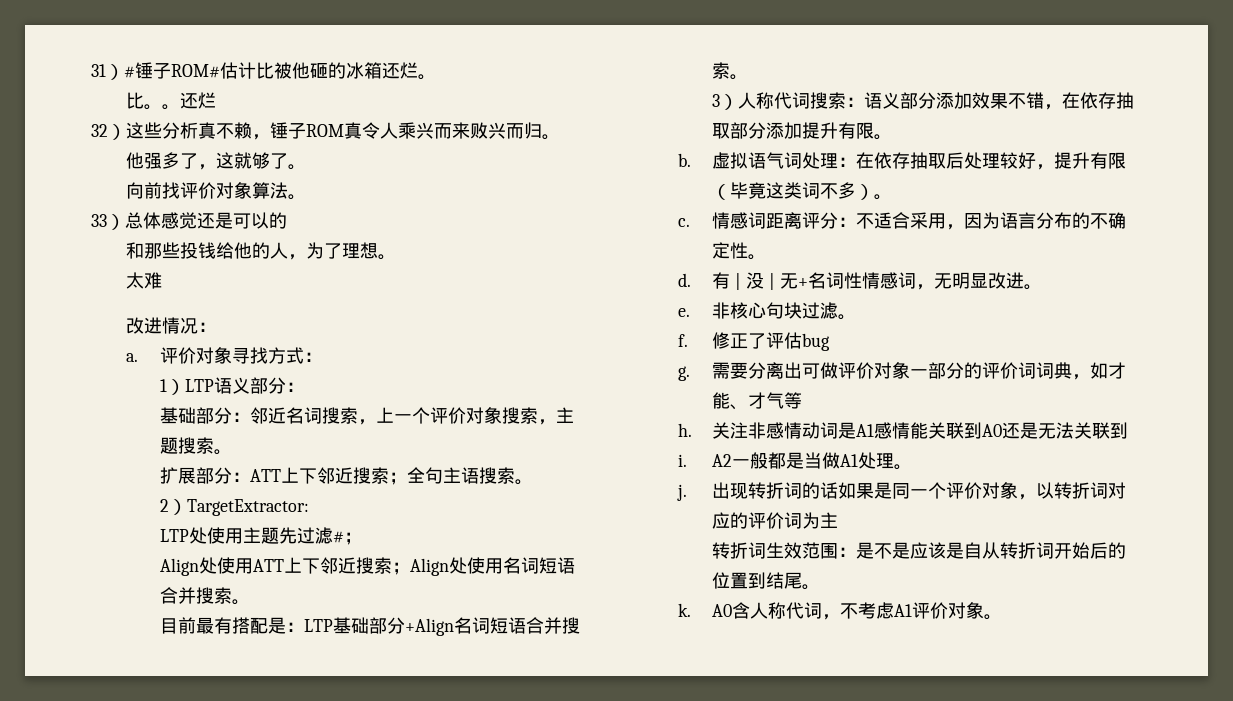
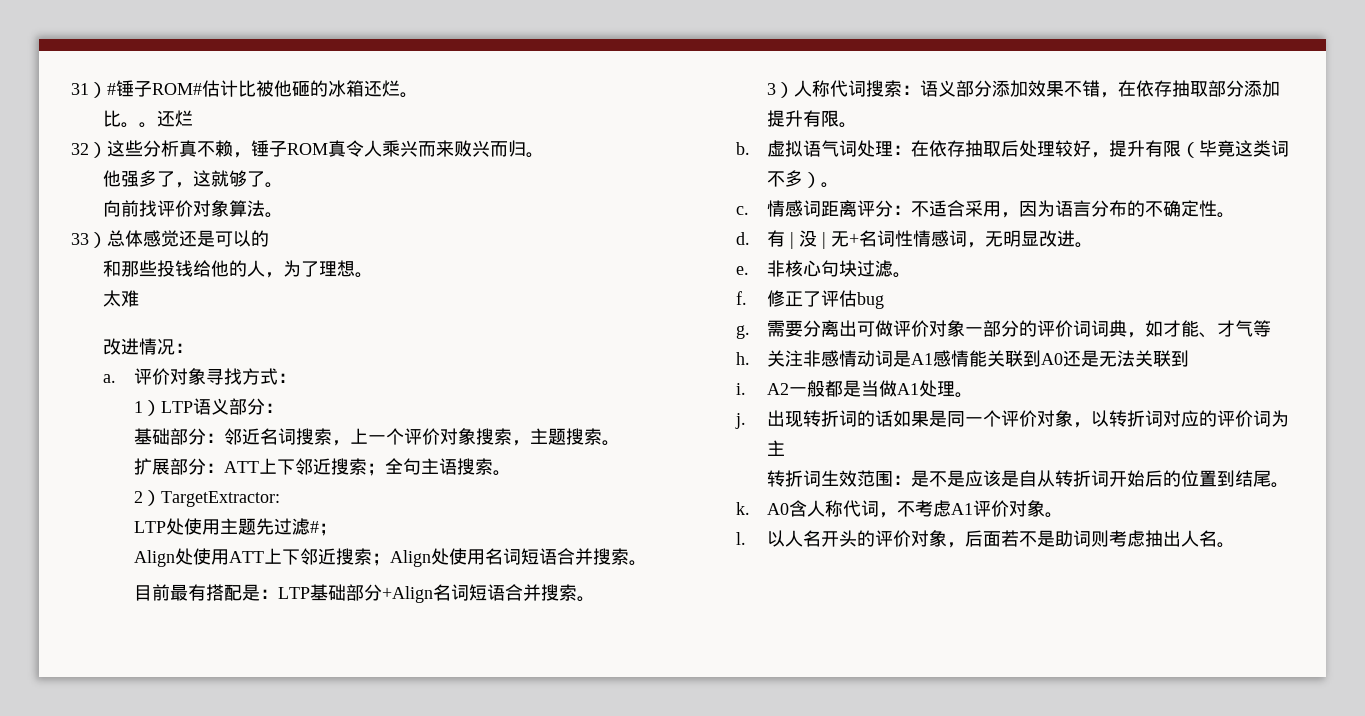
+ l.以人名开头的评价对象，后面若不是助词则考虑抽出人名。

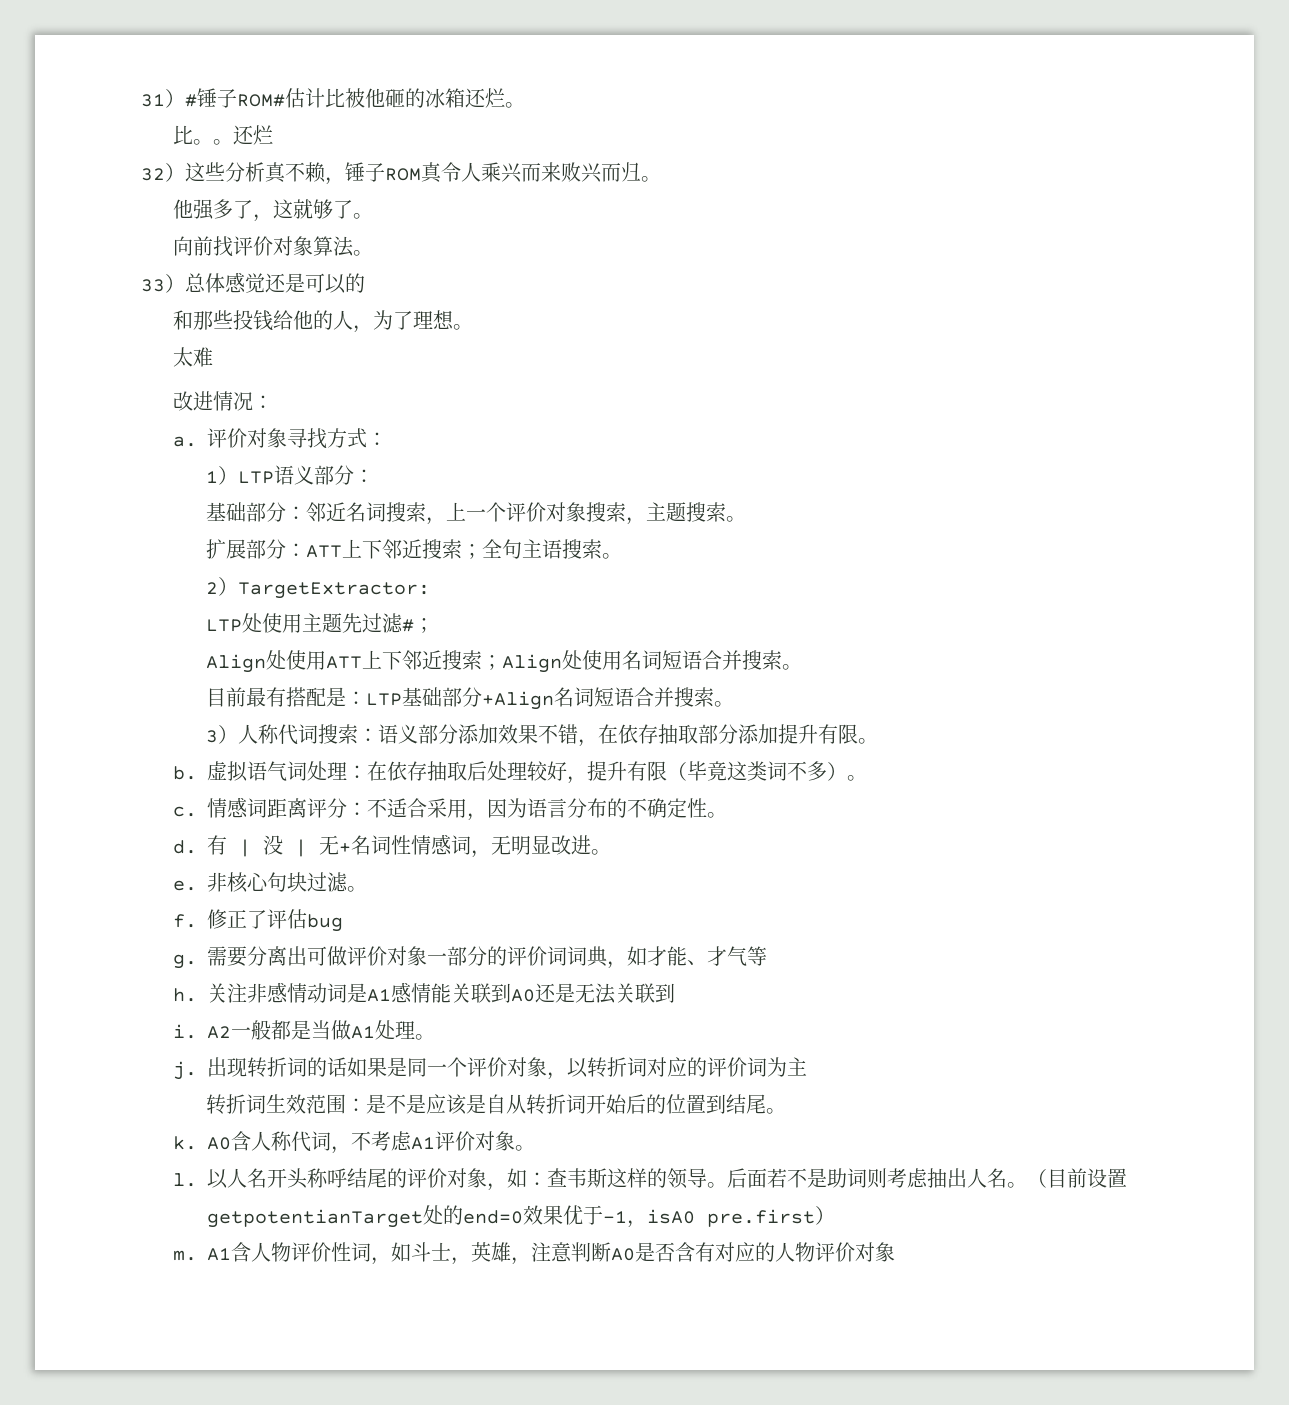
- 以人名开头的评价对象，后面若不是助词则考虑抽出人名。
+ 以人名开头称呼结尾的评价对象，如：查韦斯这样的领导。后面若不是助词则考虑抽出人名。
+ （目前设置getpotentianTarget处的end=0效果优于-1，isA0 pre.first）
+ m. A1含人物评价性词，如斗士，英雄，注意判断A0是否含有对应的人物评价对象

